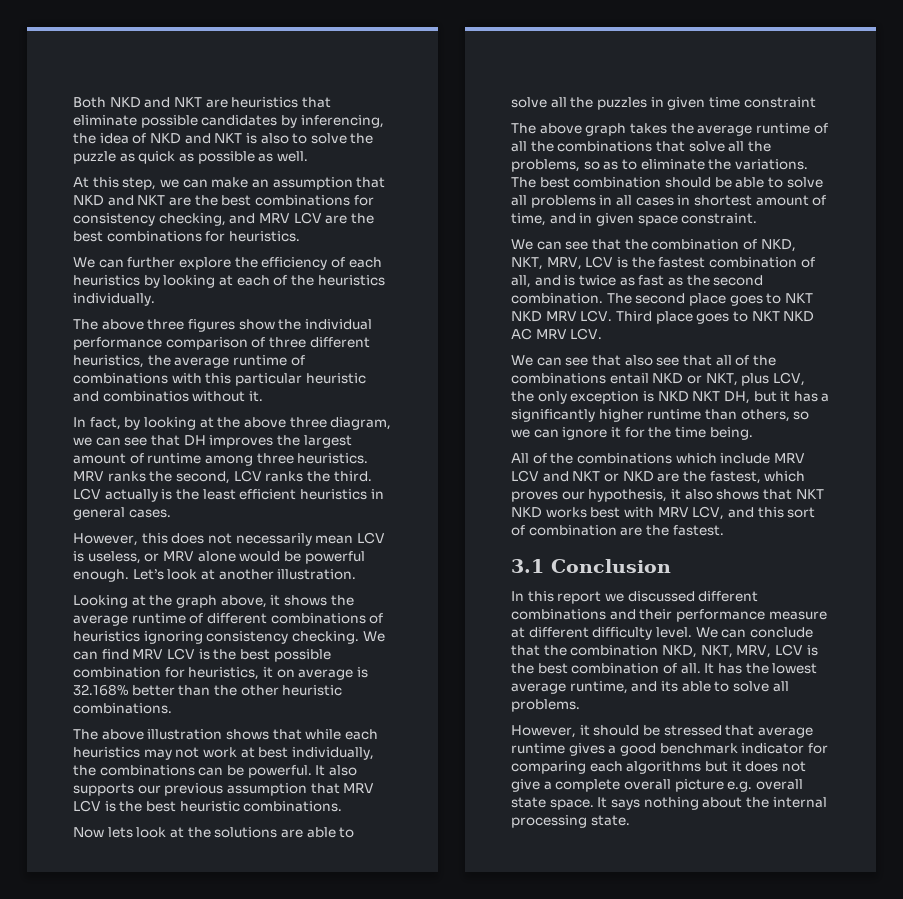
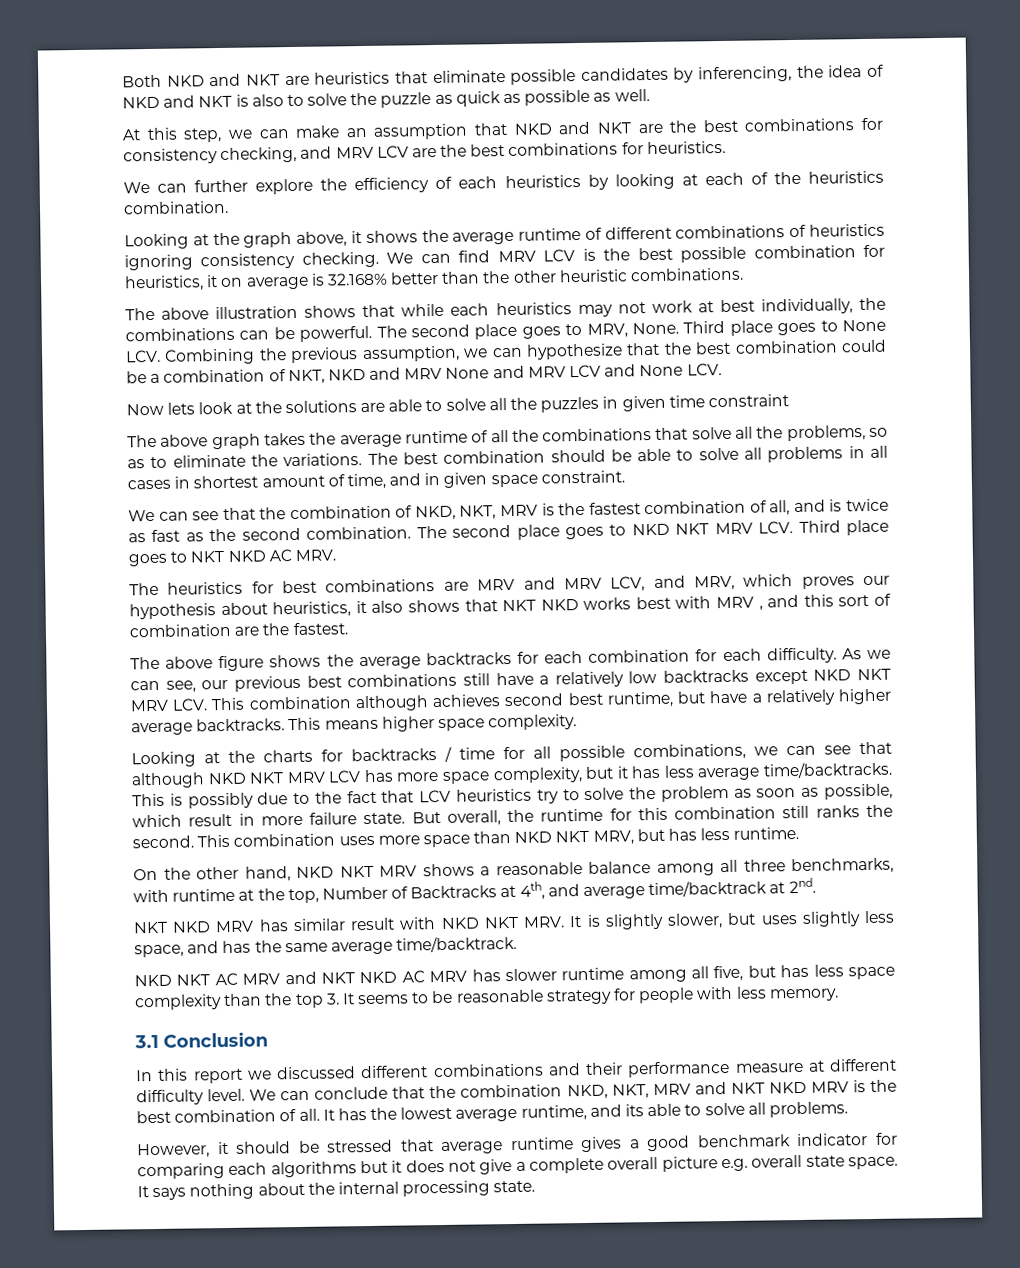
- We can further explore the efficiency of each heuristics by looking at each of the heuristics individually.
- The above three figures show the individual performance comparison of three different heuristics, the average runtime of combinations with this particular heuristic and combinatios without it.
- In fact, by looking at the above three diagram, we can see that DH improves the largest amount of runtime among three heuristics. MRV ranks the second, LCV ranks the third. LCV actually is the least efficient heuristics in general cases.
- However, this does not necessarily mean LCV is useless, or MRV alone would be powerful enough. Let’s look at another illustration.
+ We can further explore the efficiency of each heuristics by looking at each of the heuristics combination.
- It also supports our previous assumption that MRV LCV is the best heuristic combinations.
+ The second place goes to MRV, None. Third place goes to None LCV. Combining the previous assumption, we can hypothesize that the best combination could be a combination of NKT, NKD and MRV None and MRV LCV and None LCV.
- We can see that the combination of NKD, NKT, MRV, LCV is the fastest combination of all, and is twice as fast as the second combination.
+ We can see that the combination of NKD, NKT, MRV is the fastest combination of all, and is twice as fast as the second combination.
- The second place goes to NKT NKD MRV LCV. Third place goes to NKT NKD AC MRV LCV.
- We can see that also see that all of the combinations entail NKD or NKT, plus LCV, the only exception is NKD NKT DH, but it has a significantly higher runtime than others, so we can ignore it for the time being.
- All of the combinations which include MRV LCV and NKT or NKD are the fastest, which proves our hypothesis, it also shows that NKT NKD works best with MRV LCV, and this sort of combination are the fastest.
+ The second place goes to NKD NKT MRV LCV. Third place goes to NKT NKD AC MRV.
+ The heuristics for best combinations are MRV and MRV LCV, and MRV, which proves our hypothesis about heuristics, it also shows that NKT NKD works best with MRV , and this sort of combination are the fastest.
+ The above figure shows the average backtracks for each combination for each difficulty. As we can see, our previous best combinations still have a relatively low backtracks except NKD NKT MRV LCV. This combination although achieves second best runtime, but have a relatively higher average backtracks. This means higher space complexity.
+ Looking at the charts for backtracks / time for all possible combinations, we can see that although NKD NKT MRV LCV has more space complexity, but it has less average time/backtracks. This is possibly due to the fact that LCV heuristics try to solve the problem as soon as possible, which result in more failure state. But overall, the runtime for this combination still ranks the second. This combination uses more space than NKD NKT MRV, but has less runtime.
+ On the other hand, NKD NKT MRV shows a reasonable balance among all three benchmarks, with runtime at the top, Number of Backtracks at 4th, and average time/backtrack at 2nd.
+ NKT NKD MRV has similar result with NKD NKT MRV. It is slightly slower, but uses slightly less space, and has the same average time/backtrack.
+ NKD NKT AC MRV and NKT NKD AC MRV has slower runtime among all five, but has less space complexity than the top 3. It seems to be reasonable strategy for people with less memory.
- We can conclude that the combination NKD, NKT, MRV, LCV is the best combination of all.
+ We can conclude that the combination NKD, NKT, MRV and NKT NKD MRV is the best combination of all.

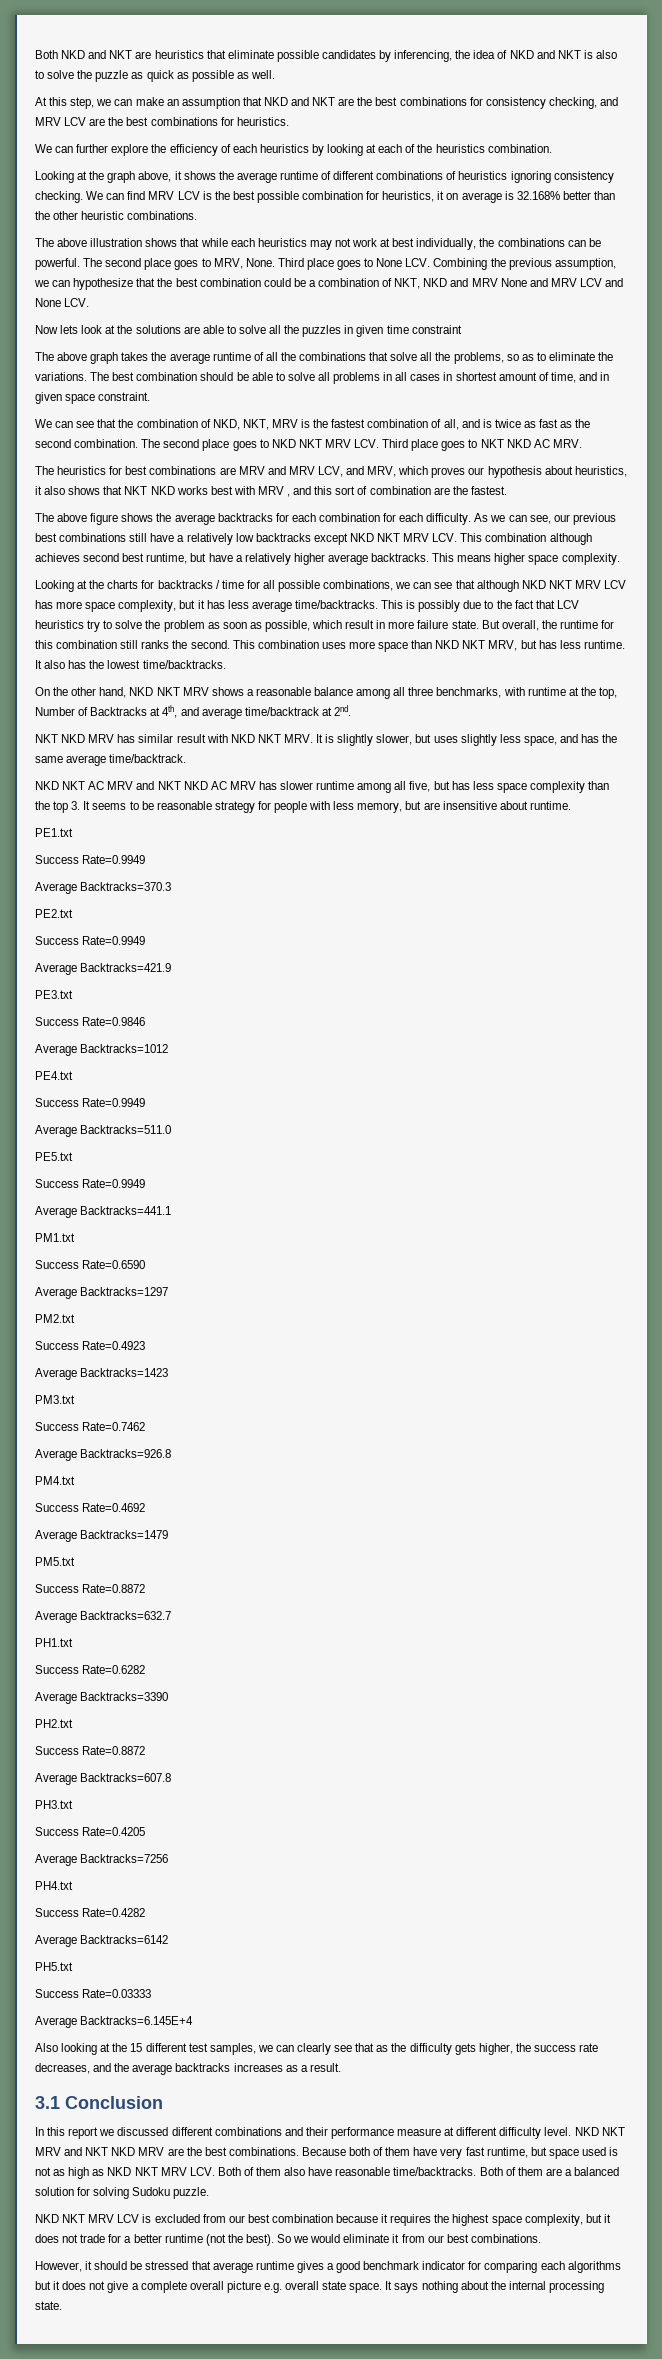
+ It also has the lowest time/backtracks.
- NKD NKT AC MRV and NKT NKD AC MRV has slower runtime among all five, but has less space complexity than the top 3. It seems to be reasonable strategy for people with less memory.
+ NKD NKT AC MRV and NKT NKD AC MRV has slower runtime among all five, but has less space complexity than the top 3. It seems to be reasonable strategy for people with less memory, but are insensitive about runtime.
+ PE1.txt
+ Success Rate=0.9949
+ Average Backtracks=370.3
+ PE2.txt
+ Success Rate=0.9949
+ Average Backtracks=421.9
+ PE3.txt
+ Success Rate=0.9846
+ Average Backtracks=1012
+ PE4.txt
+ Success Rate=0.9949
+ Average Backtracks=511.0
+ PE5.txt
+ Success Rate=0.9949
+ Average Backtracks=441.1
+ PM1.txt
+ Success Rate=0.6590
+ Average Backtracks=1297
+ PM2.txt
+ Success Rate=0.4923
+ Average Backtracks=1423
+ PM3.txt
+ Success Rate=0.7462
+ Average Backtracks=926.8
+ PM4.txt
+ Success Rate=0.4692
+ Average Backtracks=1479
+ PM5.txt
+ Success Rate=0.8872
+ Average Backtracks=632.7
+ PH1.txt
+ Success Rate=0.6282
+ Average Backtracks=3390
+ PH2.txt
+ Success Rate=0.8872
+ Average Backtracks=607.8
+ PH3.txt
+ Success Rate=0.4205
+ Average Backtracks=7256
+ PH4.txt
+ Success Rate=0.4282
+ Average Backtracks=6142
+ PH5.txt
+ Success Rate=0.03333
+ Average Backtracks=6.145E+4
+ Also looking at the 15 different test samples, we can clearly see that as the difficulty gets higher, the success rate decreases, and the average backtracks increases as a result.
- We can conclude that the combination NKD, NKT, MRV and NKT NKD MRV is the best combination of all. It has the lowest average runtime, and its able to solve all problems.
+ NKD NKT MRV and NKT NKD MRV are the best combinations. Because both of them have very fast runtime, but space used is not as high as NKD NKT MRV LCV. Both of them also have reasonable time/backtracks. Both of them are a balanced solution for solving Sudoku puzzle.
+ NKD NKT MRV LCV is excluded from our best combination because it requires the highest space complexity, but it does not trade for a better runtime (not the best). So we would eliminate it from our best combinations.

